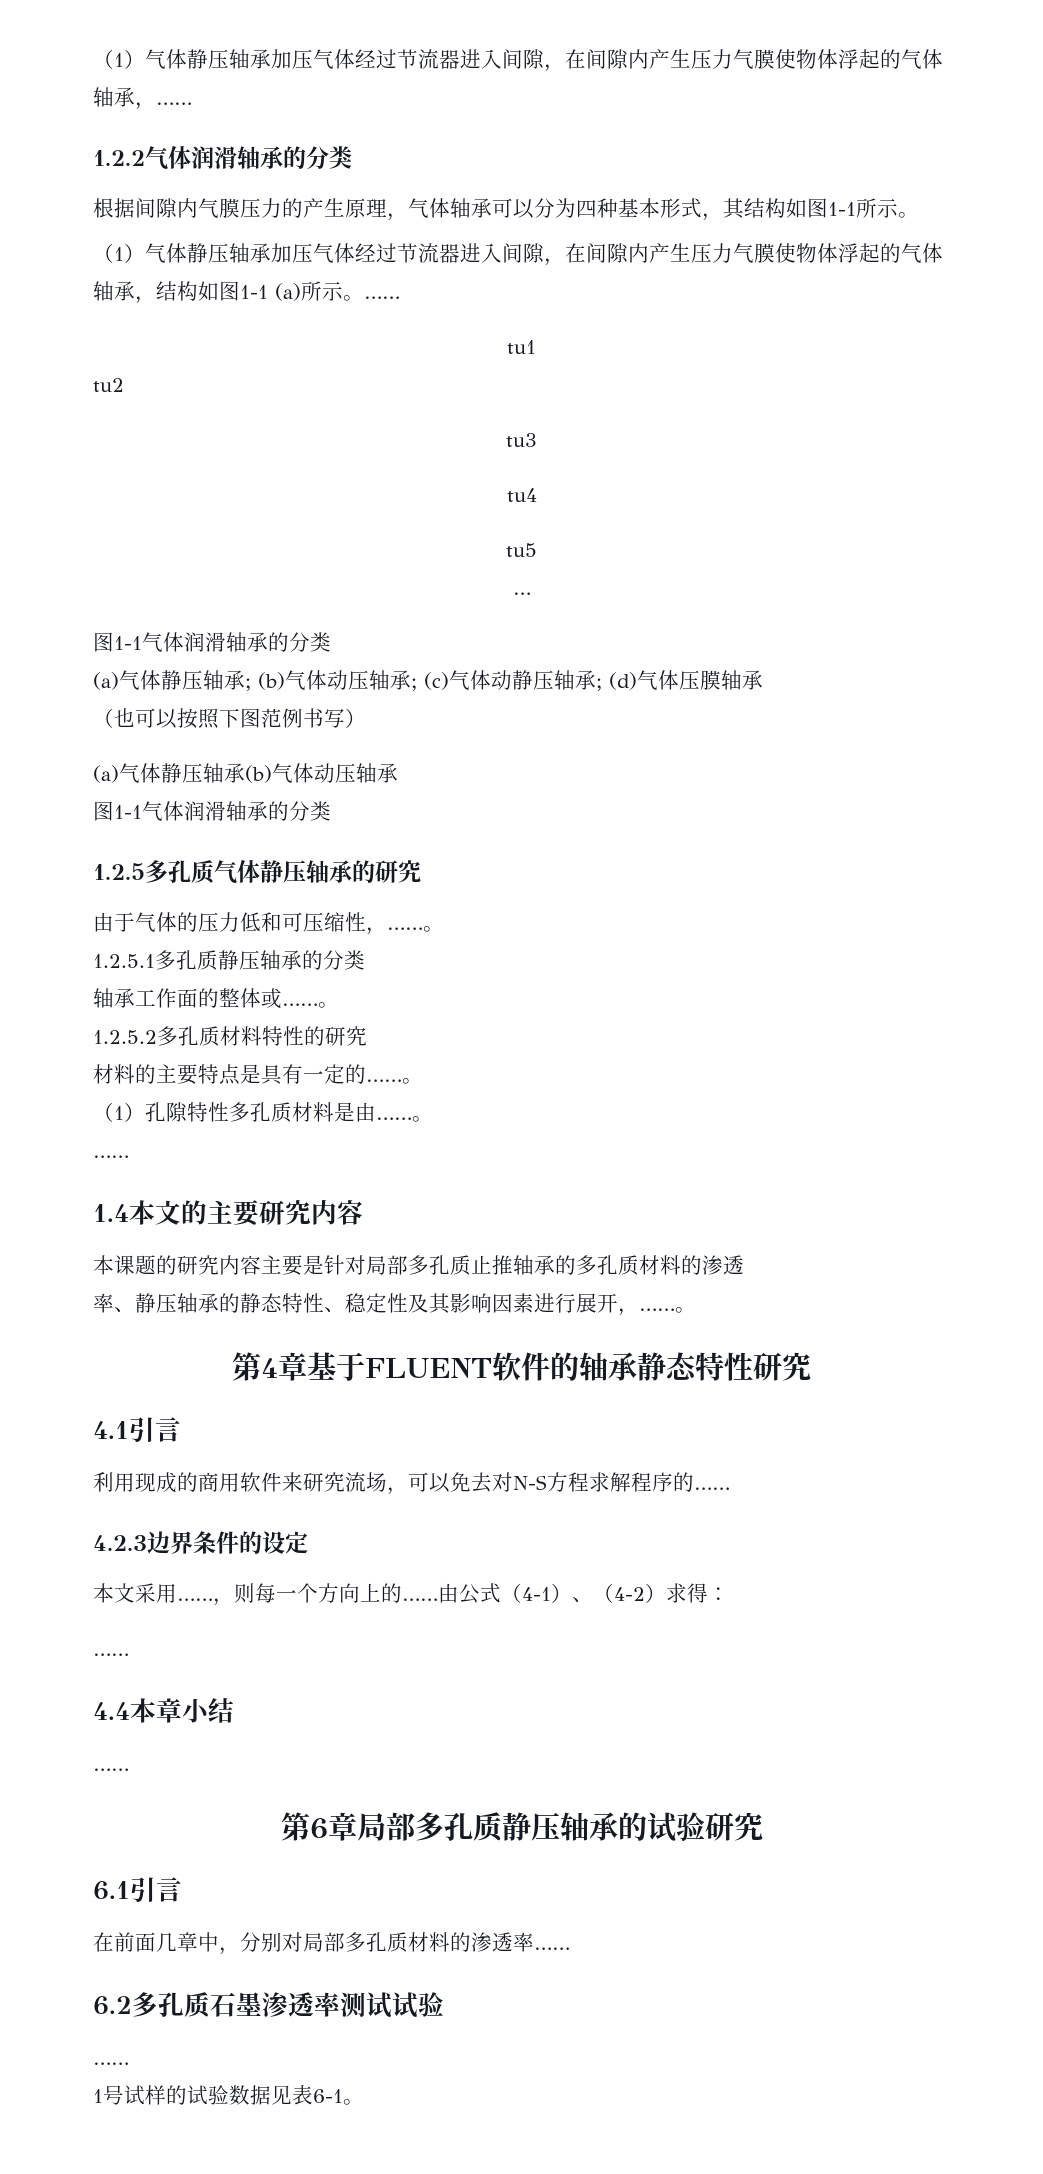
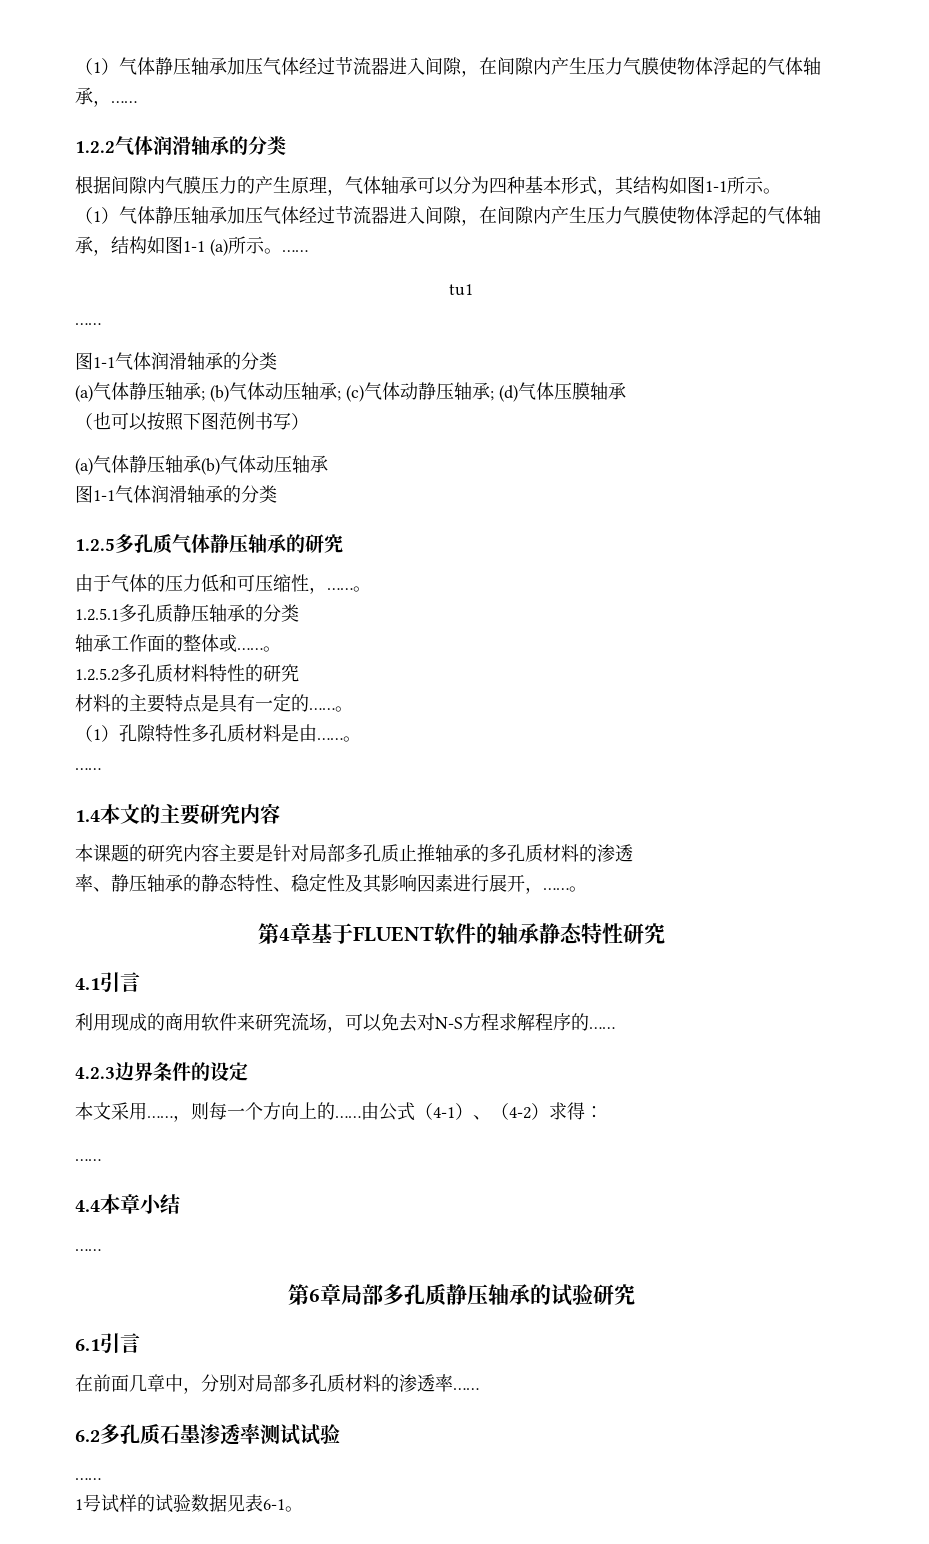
  tu1
- tu2
- tu3
- tu4
- tu5
- …
+ ……

